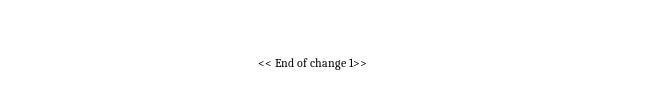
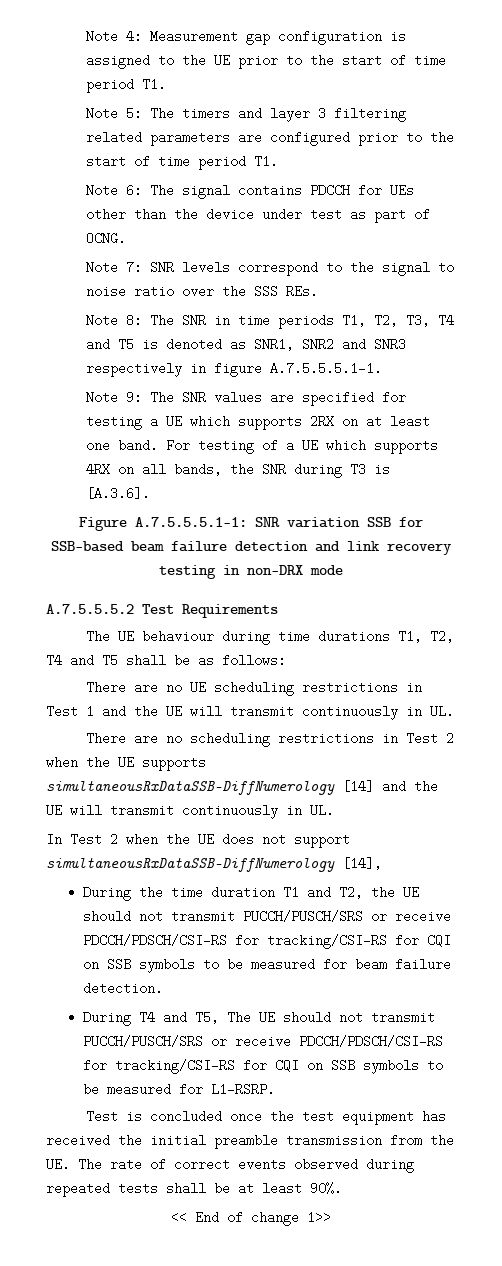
+ Note 4: Measurement gap configuration is assigned to the UE prior to the start of time period T1.
+ Note 5: The timers and layer 3 filtering related parameters are configured prior to the start of time period T1.
+ Note 6: The signal contains PDCCH for UEs other than the device under test as part of OCNG.
+ Note 7: SNR levels correspond to the signal to noise ratio over the SSS REs.
+ Note 8: The SNR in time periods T1, T2, T3, T4 and T5 is denoted as SNR1, SNR2 and SNR3 respectively in figure A.7.5.5.5.1-1.
+ Note 9: The SNR values are specified for testing a UE which supports 2RX on at least one band. For testing of a UE which supports 4RX on all bands, the SNR during T3 is [A.3.6].
+ Figure A.7.5.5.5.1-1: SNR variation SSB for SSB-based beam failure detection and link recovery testing in non-DRX mode
+ A.7.5.5.5.2 Test Requirements
+ The UE behaviour during time durations T1, T2, T4 and T5 shall be as follows:
+ There are no UE scheduling restrictions in Test 1 and the UE will transmit continuously in UL.
+ There are no scheduling restrictions in Test 2 when the UE supports simultaneousRxDataSSB-DiffNumerology [14] and the UE will transmit continuously in UL.
+ In Test 2 when the UE does not support simultaneousRxDataSSB-DiffNumerology [14],
+ During the time duration T1 and T2, the UE should not transmit PUCCH/PUSCH/SRS or receive PDCCH/PDSCH/CSI-RS for tracking/CSI-RS for CQI on SSB symbols to be measured for beam failure detection.
+ During T4 and T5, The UE should not transmit PUCCH/PUSCH/SRS or receive PDCCH/PDSCH/CSI-RS for tracking/CSI-RS for CQI on SSB symbols to be measured for L1-RSRP.
+ Test is concluded once the test equipment has received the initial preamble transmission from the UE. The rate of correct events observed during repeated tests shall be at least 90%.

